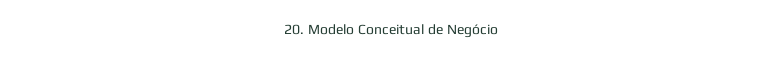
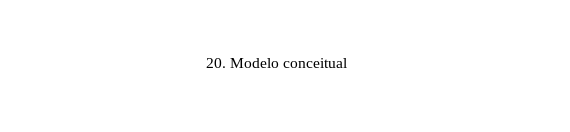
- 20. Modelo Conceitual de Negócio
+ 20. Modelo conceitual

